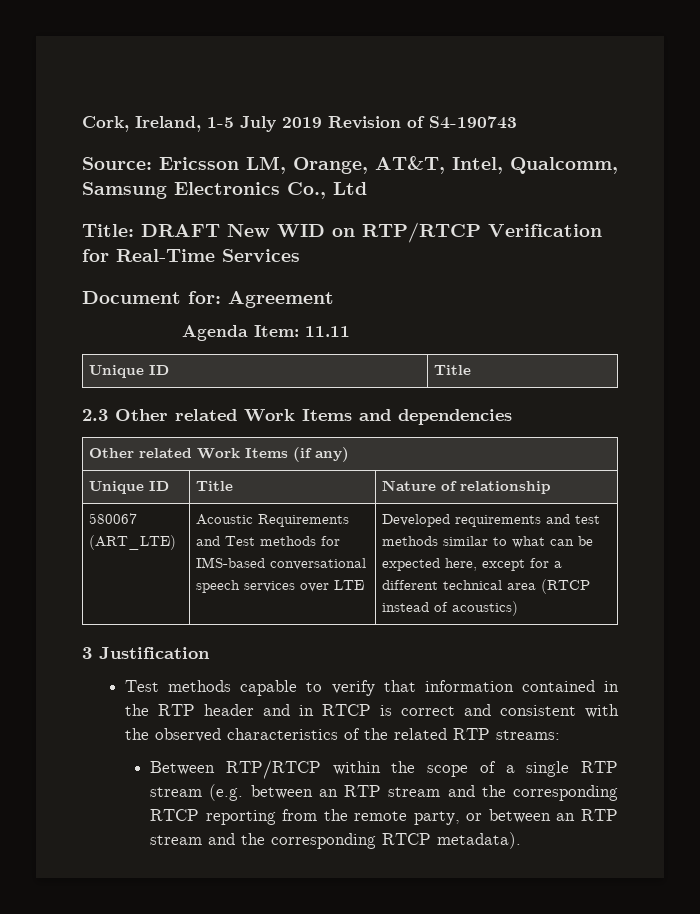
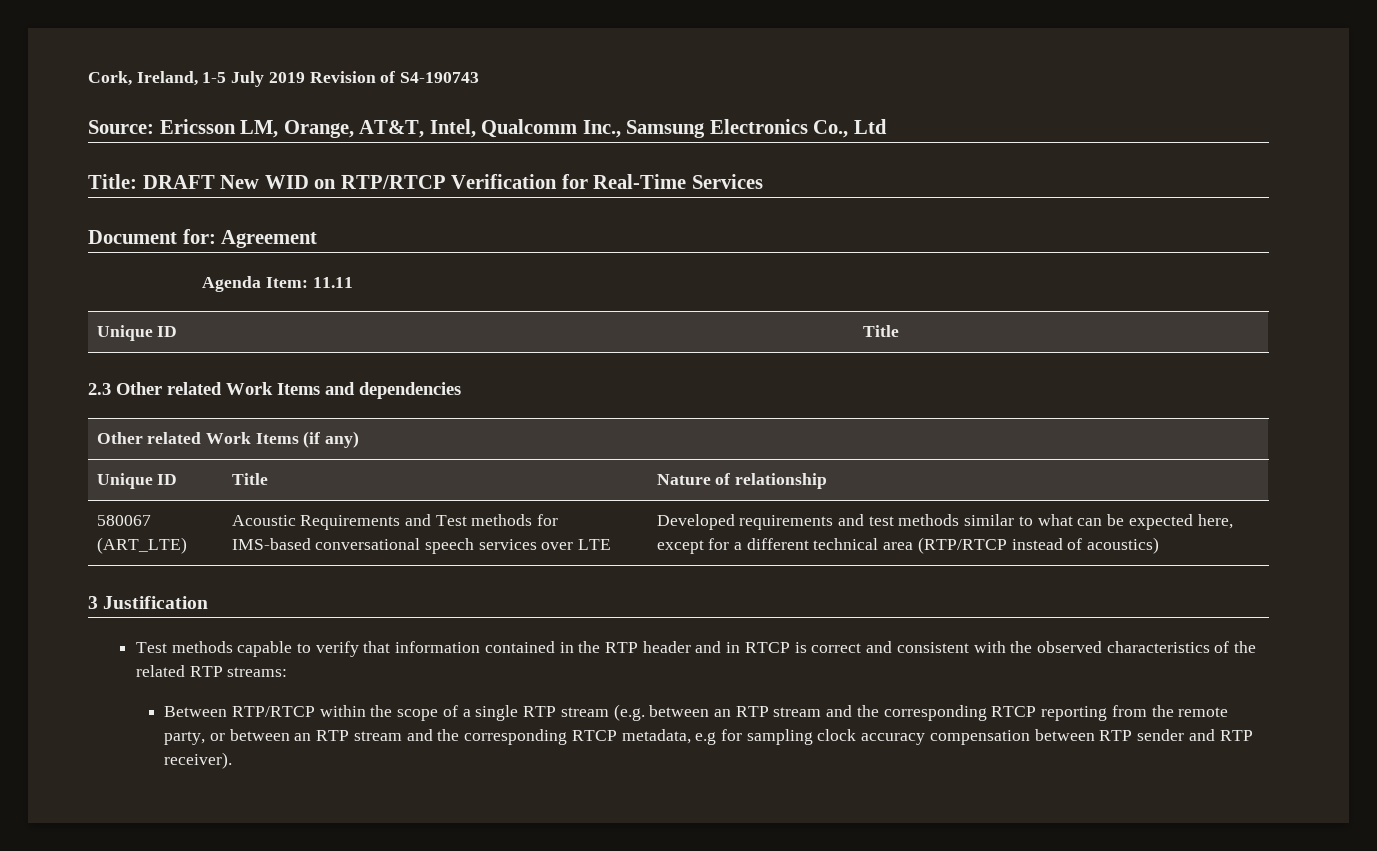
- Source: Ericsson LM, Orange, AT&T, Intel, Qualcomm, Samsung Electronics Co., Ltd
+ Source: Ericsson LM, Orange, AT&T, Intel, Qualcomm Inc., Samsung Electronics Co., Ltd
- 580067 (ART_LTE) | Acoustic Requirements and Test methods for IMS-based conversational speech services over LTE | Developed requirements and test methods similar to what can be expected here, except for a different technical area (RTCP instead of acoustics)
+ 580067 (ART_LTE) | Acoustic Requirements and Test methods for IMS-based conversational speech services over LTE | Developed requirements and test methods similar to what can be expected here, except for a different technical area (RTP/RTCP instead of acoustics)
- Between RTP/RTCP within the scope of a single RTP stream (e.g. between an RTP stream and the corresponding RTCP reporting from the remote party, or between an RTP stream and the corresponding RTCP metadata).
+ Between RTP/RTCP within the scope of a single RTP stream (e.g. between an RTP stream and the corresponding RTCP reporting from the remote party, or between an RTP stream and the corresponding RTCP metadata, e.g for sampling clock accuracy compensation between RTP sender and RTP receiver).

